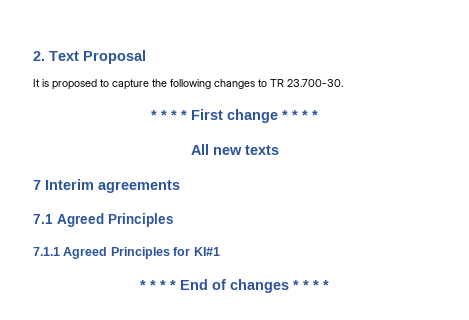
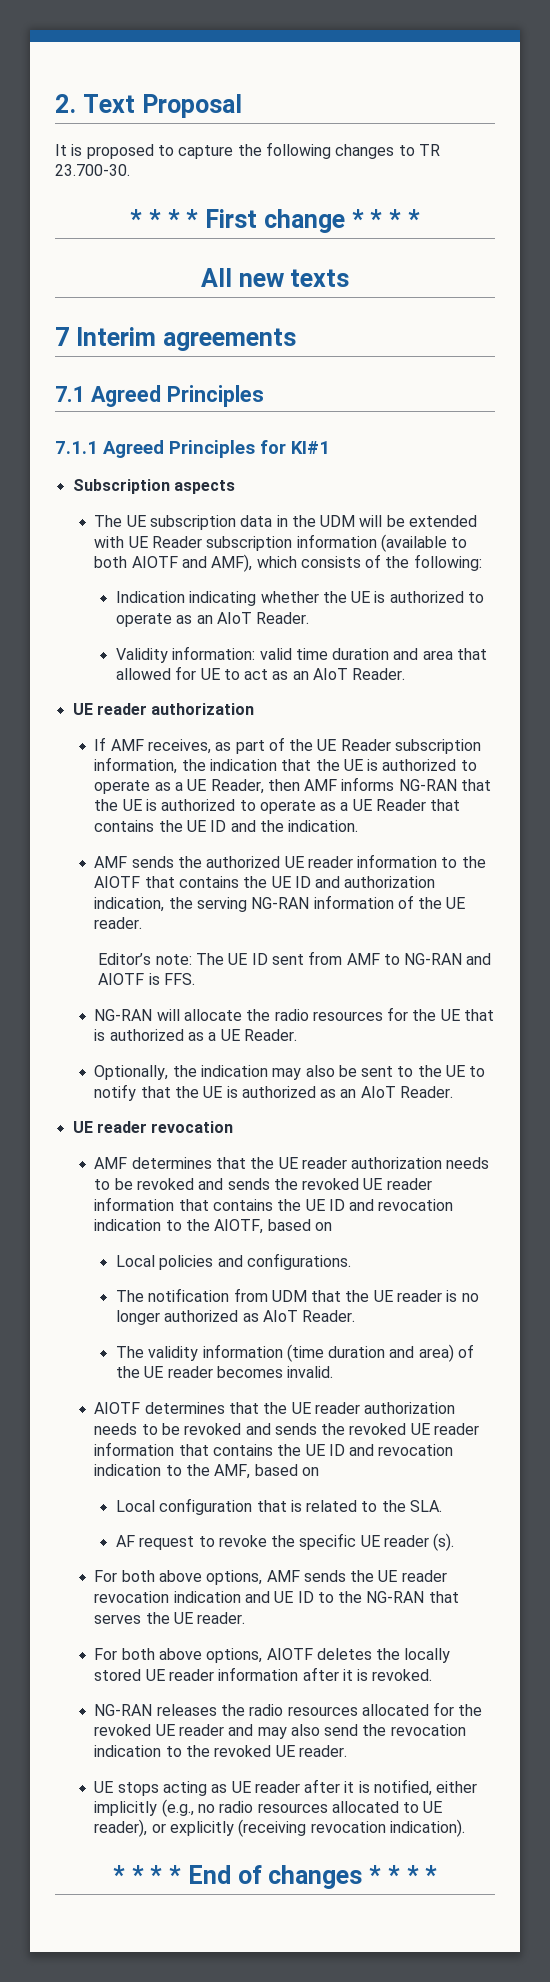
+ Subscription aspects
+ The UE subscription data in the UDM will be extended with UE Reader subscription information (available to both AIOTF and AMF), which consists of the following:
+ Indication indicating whether the UE is authorized to operate as an AIoT Reader.
+ Validity information: valid time duration and area that allowed for UE to act as an AIoT Reader.
+ UE reader authorization
+ If AMF receives, as part of the UE Reader subscription information, the indication that the UE is authorized to operate as a UE Reader, then AMF informs NG-RAN that the UE is authorized to operate as a UE Reader that contains the UE ID and the indication.
+ AMF sends the authorized UE reader information to the AIOTF that contains the UE ID and authorization indication, the serving NG-RAN information of the UE reader.
+ Editor’s note: The UE ID sent from AMF to NG-RAN and AIOTF is FFS.
+ NG-RAN will allocate the radio resources for the UE that is authorized as a UE Reader.
+ Optionally, the indication may also be sent to the UE to notify that the UE is authorized as an AIoT Reader.
+ UE reader revocation
+ AMF determines that the UE reader authorization needs to be revoked and sends the revoked UE reader information that contains the UE ID and revocation indication to the AIOTF, based on
+ Local policies and configurations.
+ The notification from UDM that the UE reader is no longer authorized as AIoT Reader.
+ The validity information (time duration and area) of the UE reader becomes invalid.
+ AIOTF determines that the UE reader authorization needs to be revoked and sends the revoked UE reader information that contains the UE ID and revocation indication to the AMF, based on
+ Local configuration that is related to the SLA.
+ AF request to revoke the specific UE reader (s).
+ For both above options, AMF sends the UE reader revocation indication and UE ID to the NG-RAN that serves the UE reader.
+ For both above options, AIOTF deletes the locally stored UE reader information after it is revoked.
+ NG-RAN releases the radio resources allocated for the revoked UE reader and may also send the revocation indication to the revoked UE reader.
+ UE stops acting as UE reader after it is notified, either implicitly (e.g., no radio resources allocated to UE reader), or explicitly (receiving revocation indication).

